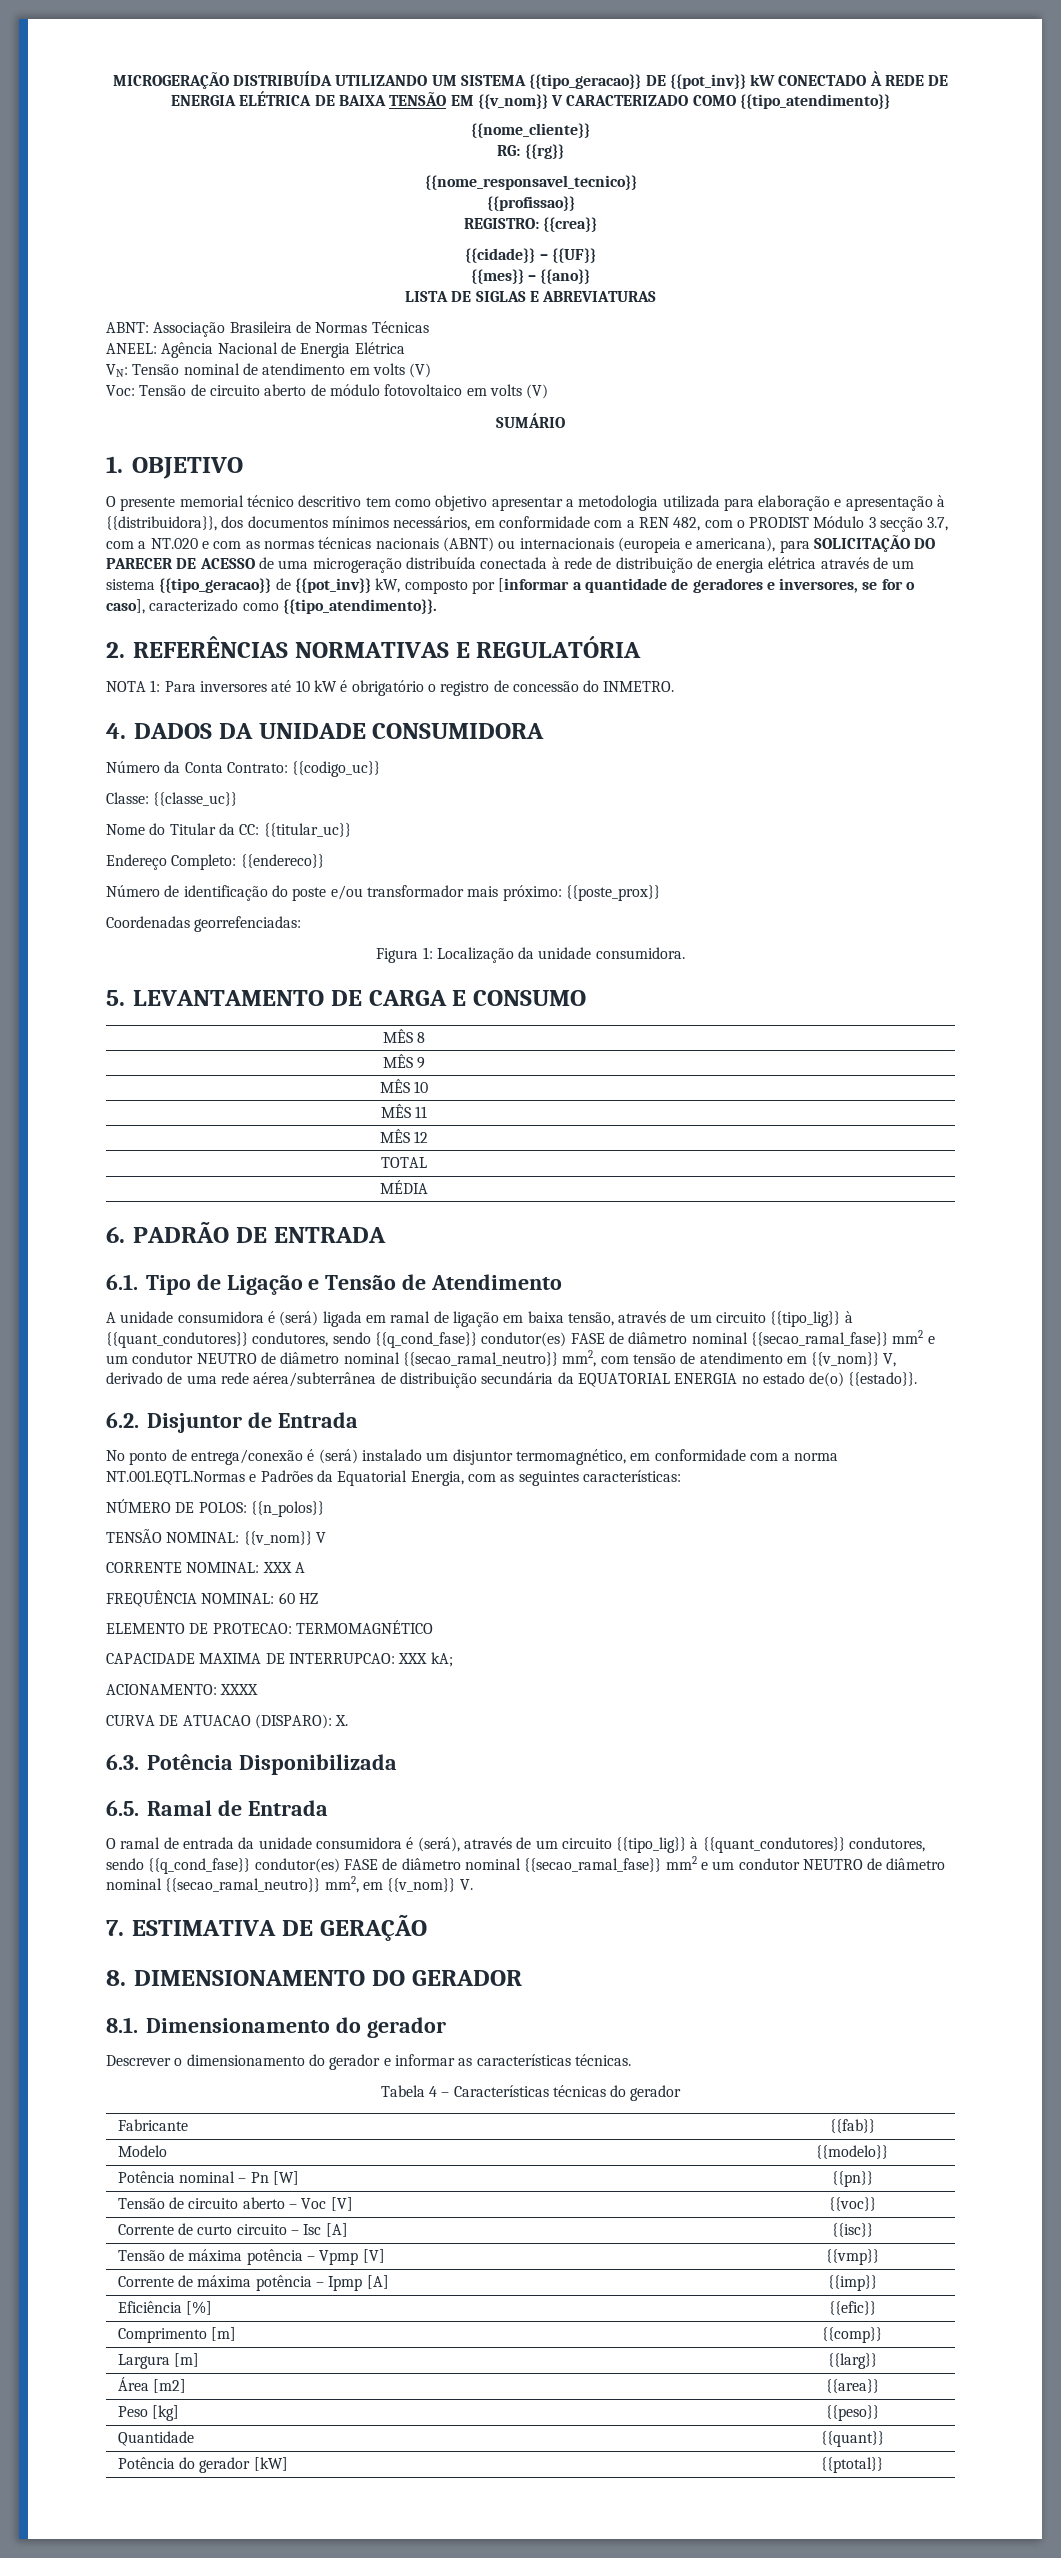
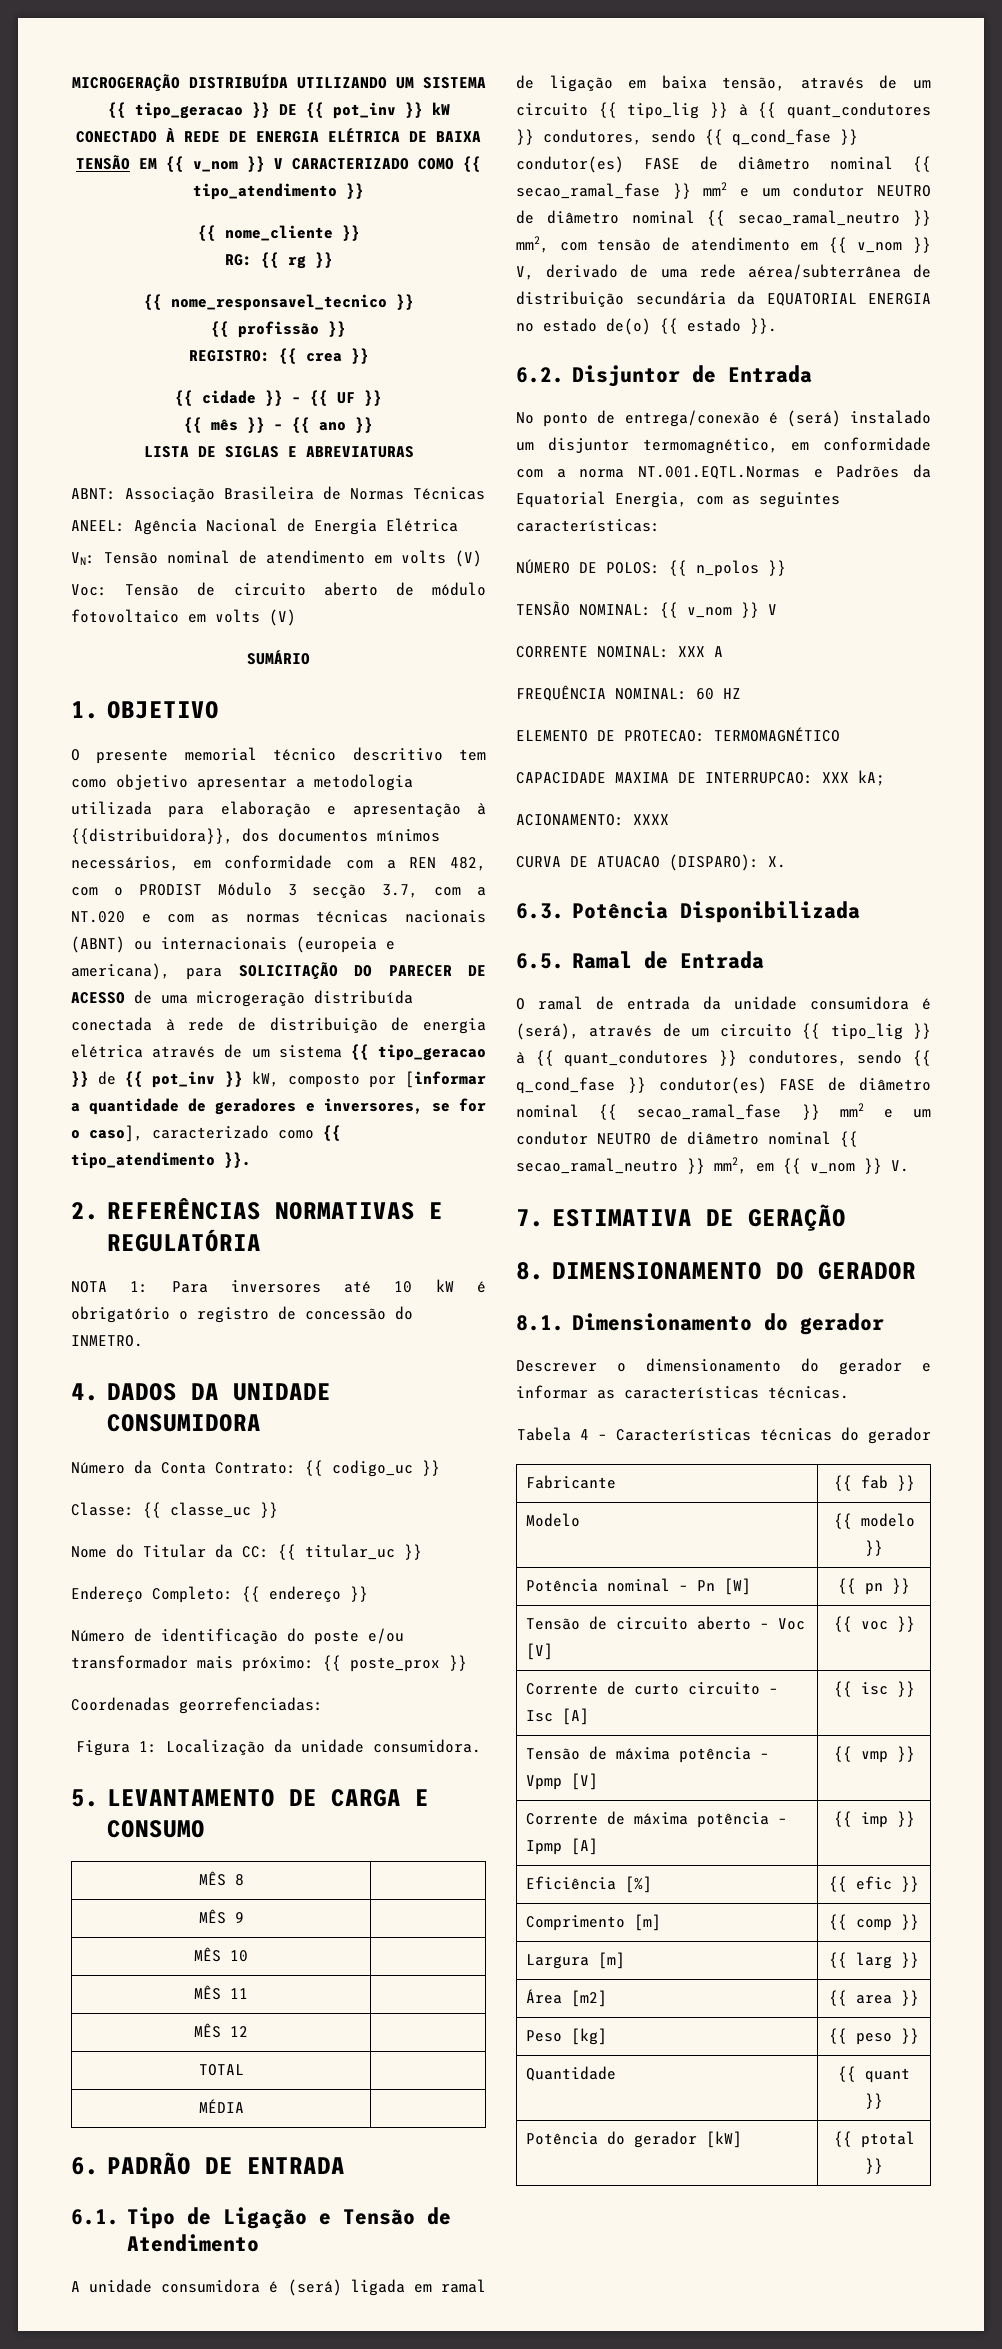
- MICROGERAÇÃO DISTRIBUÍDA UTILIZANDO UM SISTEMA {{tipo_geracao}} DE {{pot_inv}} kW CONECTADO À REDE DE ENERGIA ELÉTRICA DE BAIXA TENSÃO EM {{v_nom}} V CARACTERIZADO COMO {{tipo_atendimento}}
- {{nome_cliente}}
- RG: {{rg}}
- {{nome_responsavel_tecnico}}
- {{profissao}}
- REGISTRO: {{crea}}
- {{cidade}} – {{UF}}
- {{mes}} – {{ano}}
+ MICROGERAÇÃO DISTRIBUÍDA UTILIZANDO UM SISTEMA {{ tipo_geracao }} DE {{ pot_inv }} kW CONECTADO À REDE DE ENERGIA ELÉTRICA DE BAIXA TENSÃO EM {{ v_nom }} V CARACTERIZADO COMO {{ tipo_atendimento }}
+ {{ nome_cliente }}
+ RG: {{ rg }}
+ {{ nome_responsavel_tecnico }}
+ {{ profissão }}
+ REGISTRO: {{ crea }}
+ {{ cidade }} – {{ UF }}
+ {{ mês }} – {{ ano }}
- O presente memorial técnico descritivo tem como objetivo apresentar a metodologia utilizada para elaboração e apresentação à {{distribuidora}}, dos documentos mínimos necessários, em conformidade com a REN 482, com o PRODIST Módulo 3 secção 3.7, com a NT.020 e com as normas técnicas nacionais (ABNT) ou internacionais (europeia e americana), para SOLICITAÇÃO DO PARECER DE ACESSO de uma microgeração distribuída conectada à rede de distribuição de energia elétrica através de um sistema {{tipo_geracao}} de {{pot_inv}} kW, composto por [informar a quantidade de geradores e inversores, se for o caso], caracterizado como {{tipo_atendimento}}.
+ O presente memorial técnico descritivo tem como objetivo apresentar a metodologia utilizada para elaboração e apresentação à {{distribuidora}}, dos documentos mínimos necessários, em conformidade com a REN 482, com o PRODIST Módulo 3 secção 3.7, com a NT.020 e com as normas técnicas nacionais (ABNT) ou internacionais (europeia e americana), para SOLICITAÇÃO DO PARECER DE ACESSO de uma microgeração distribuída conectada à rede de distribuição de energia elétrica através de um sistema {{ tipo_geracao }} de {{ pot_inv }} kW, composto por [informar a quantidade de geradores e inversores, se for o caso], caracterizado como {{ tipo_atendimento }}.
- Número da Conta Contrato: {{codigo_uc}}
- Classe: {{classe_uc}}
+ Número da Conta Contrato: {{ codigo_uc }}
+ Classe: {{ classe_uc }}
- Nome do Titular da CC: {{titular_uc}}
+ Nome do Titular da CC: {{ titular_uc }}
- Endereço Completo: {{endereco}}
+ Endereço Completo: {{ endereço }}
- Número de identificação do poste e/ou transformador mais próximo: {{poste_prox}}
+ Número de identificação do poste e/ou transformador mais próximo: {{ poste_prox }}
- A unidade consumidora é (será) ligada em ramal de ligação em baixa tensão, através de um circuito {{tipo_lig}} à {{quant_condutores}} condutores, sendo {{q_cond_fase}} condutor(es) FASE de diâmetro nominal {{secao_ramal_fase}} mm2 e um condutor NEUTRO de diâmetro nominal {{secao_ramal_neutro}} mm2, com tensão de atendimento em {{v_nom}} V, derivado de uma rede aérea/subterrânea de distribuição secundária da EQUATORIAL ENERGIA no estado de(o) {{estado}}.
+ A unidade consumidora é (será) ligada em ramal de ligação em baixa tensão, através de um circuito {{ tipo_lig }} à {{ quant_condutores }} condutores, sendo {{ q_cond_fase }} condutor(es) FASE de diâmetro nominal {{ secao_ramal_fase }} mm2 e um condutor NEUTRO de diâmetro nominal {{ secao_ramal_neutro }} mm2, com tensão de atendimento em {{ v_nom }} V, derivado de uma rede aérea/subterrânea de distribuição secundária da EQUATORIAL ENERGIA no estado de(o) {{ estado }}.
- NÚMERO DE POLOS: {{n_polos}}
+ NÚMERO DE POLOS: {{ n_polos }}
- TENSÃO NOMINAL: {{v_nom}} V
+ TENSÃO NOMINAL: {{ v_nom }} V
- O ramal de entrada da unidade consumidora é (será), através de um circuito {{tipo_lig}} à {{quant_condutores}} condutores, sendo {{q_cond_fase}} condutor(es) FASE de diâmetro nominal {{secao_ramal_fase}} mm2 e um condutor NEUTRO de diâmetro nominal {{secao_ramal_neutro}} mm2, em {{v_nom}} V.
+ O ramal de entrada da unidade consumidora é (será), através de um circuito {{ tipo_lig }} à {{ quant_condutores }} condutores, sendo {{ q_cond_fase }} condutor(es) FASE de diâmetro nominal {{ secao_ramal_fase }} mm2 e um condutor NEUTRO de diâmetro nominal {{ secao_ramal_neutro }} mm2, em {{ v_nom }} V.
- Fabricante | {{fab}}
- Modelo | {{modelo}}
+ Fabricante | {{ fab }}
+ Modelo | {{ modelo }}
- Potência nominal – Pn [W] | {{pn}}
+ Potência nominal – Pn [W] | {{ pn }}
- Tensão de circuito aberto – Voc [V] | {{voc}}
+ Tensão de circuito aberto – Voc [V] | {{ voc }}
- Corrente de curto circuito – Isc [A] | {{isc}}
+ Corrente de curto circuito – Isc [A] | {{ isc }}
- Tensão de máxima potência – Vpmp [V] | {{vmp}}
+ Tensão de máxima potência – Vpmp [V] | {{ vmp }}
- Corrente de máxima potência – Ipmp [A] | {{imp}}
+ Corrente de máxima potência – Ipmp [A] | {{ imp }}
- Eficiência [%] | {{efic}}
+ Eficiência [%] | {{ efic }}
- Comprimento [m] | {{comp}}
+ Comprimento [m] | {{ comp }}
- Largura [m] | {{larg}}
+ Largura [m] | {{ larg }}
- Área [m2] | {{area}}
+ Área [m2] | {{ area }}
- Peso [kg] | {{peso}}
- Quantidade | {{quant}}
+ Peso [kg] | {{ peso }}
+ Quantidade | {{ quant }}
- Potência do gerador [kW] | {{ptotal}}
+ Potência do gerador [kW] | {{ ptotal }}

